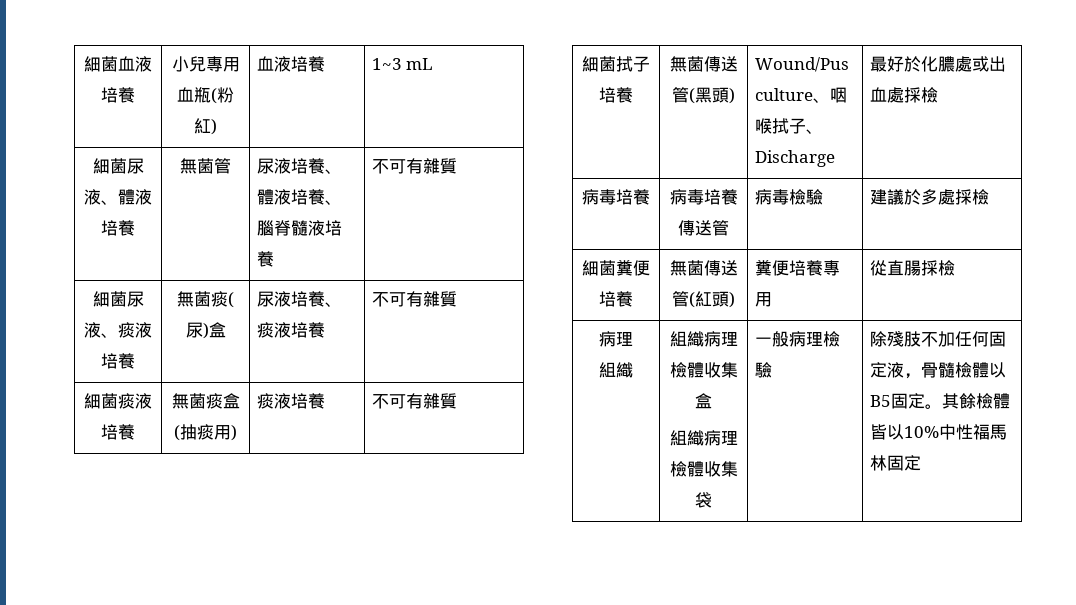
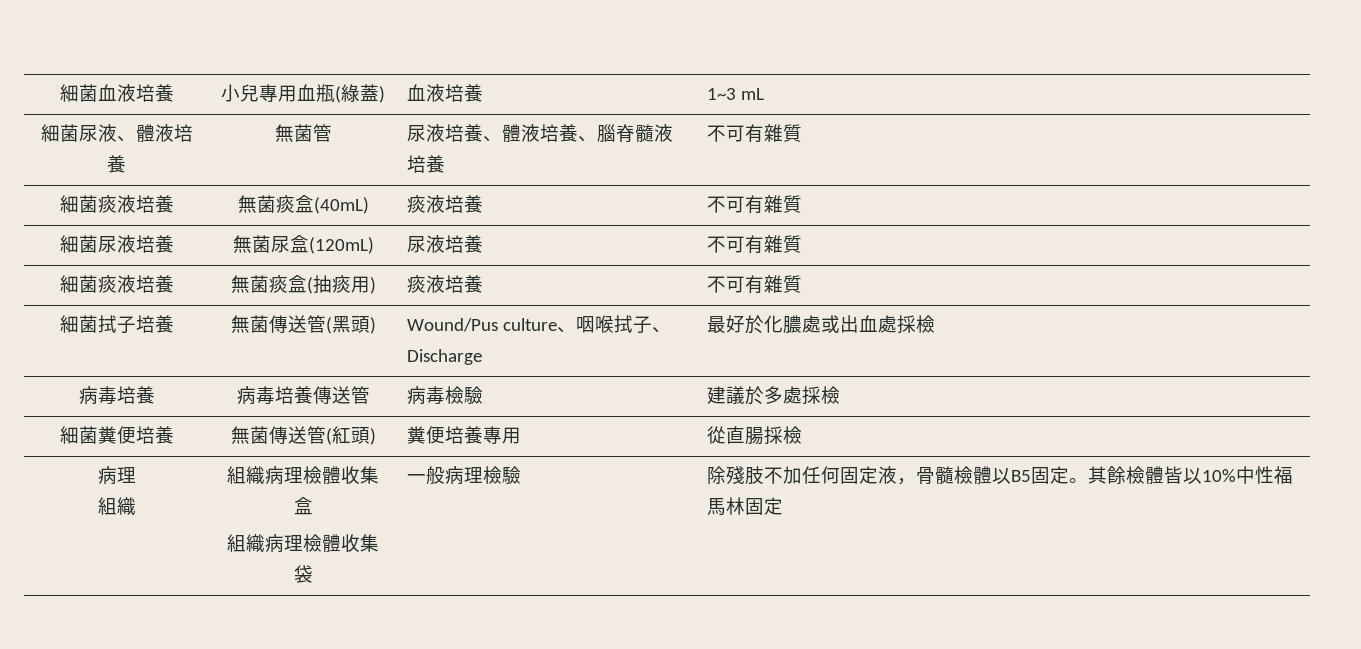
- 細菌血液培養 | 小兒專用血瓶(粉紅) | 血液培養 | 1~3 mL
+ 細菌血液培養 | 小兒專用血瓶(綠蓋) | 血液培養 | 1~3 mL
- 細菌尿液、痰液培養 | 無菌痰(尿)盒 | 尿液培養、痰液培養 | 不可有雜質
+ 細菌痰液培養 | 無菌痰盒(40mL) | 痰液培養 | 不可有雜質
+ 細菌尿液培養 | 無菌尿盒(120mL) | 尿液培養 | 不可有雜質

